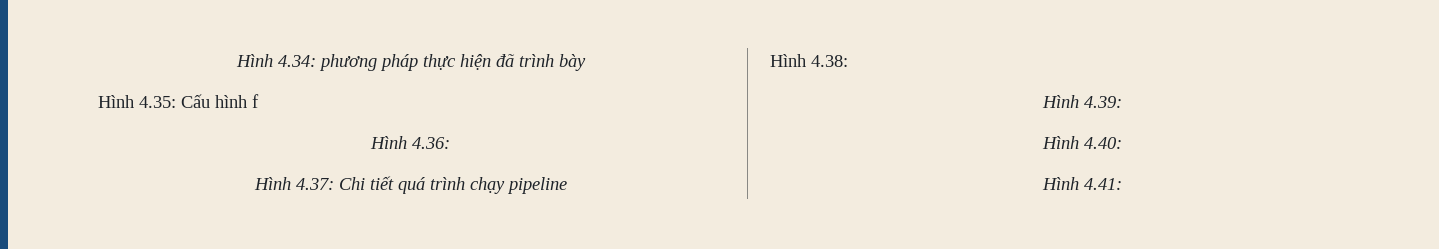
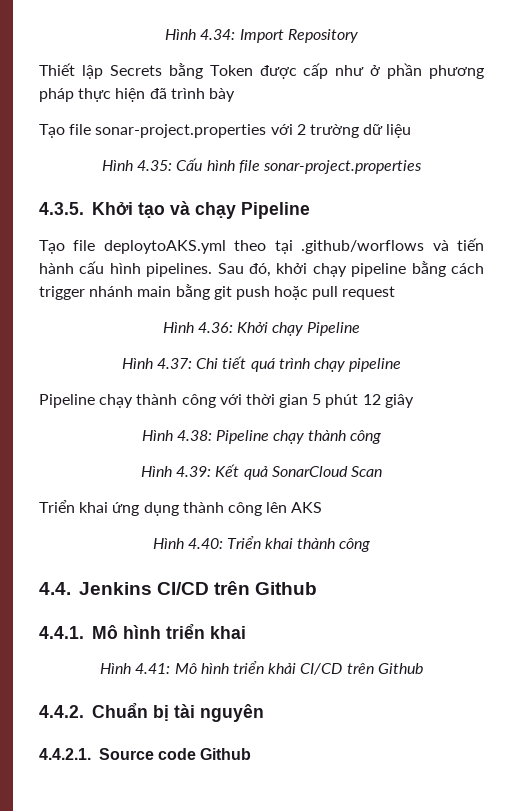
- Hình 4.34: phương pháp thực hiện đã trình bày
+ Hình 4.34: Import Repository
+ Thiết lập Secrets bằng Token được cấp như ở phần phương pháp thực hiện đã trình bày
- Hình 4.35: Cấu hình f
+ Tạo file sonar-project.properties với 2 trường dữ liệu
+ Hình 4.35: Cấu hình file sonar-project.properties
+ 4.3.5. Khởi tạo và chạy Pipeline
+ Tạo file deploytoAKS.yml theo tại .github/worflows và tiến hành cấu hình pipelines. Sau đó, khởi chạy pipeline bằng cách trigger nhánh main bằng git push hoặc pull request
- Hình 4.36:
+ Hình 4.36: Khởi chạy Pipeline
- Hình 4.38:
- Hình 4.39:
- Hình 4.40:
- Hình 4.41:
+ Pipeline chạy thành công với thời gian 5 phút 12 giây
+ Hình 4.38: Pipeline chạy thành công
+ Hình 4.39: Kết quả SonarCloud Scan
+ Triển khai ứng dụng thành công lên AKS
+ Hình 4.40: Triển khai thành công
+ 4.4. Jenkins CI/CD trên Github
+ 4.4.1. Mô hình triển khai
+ Hình 4.41: Mô hình triển khải CI/CD trên Github
+ 4.4.2. Chuẩn bị tài nguyên
+ 4.4.2.1. Source code Github

